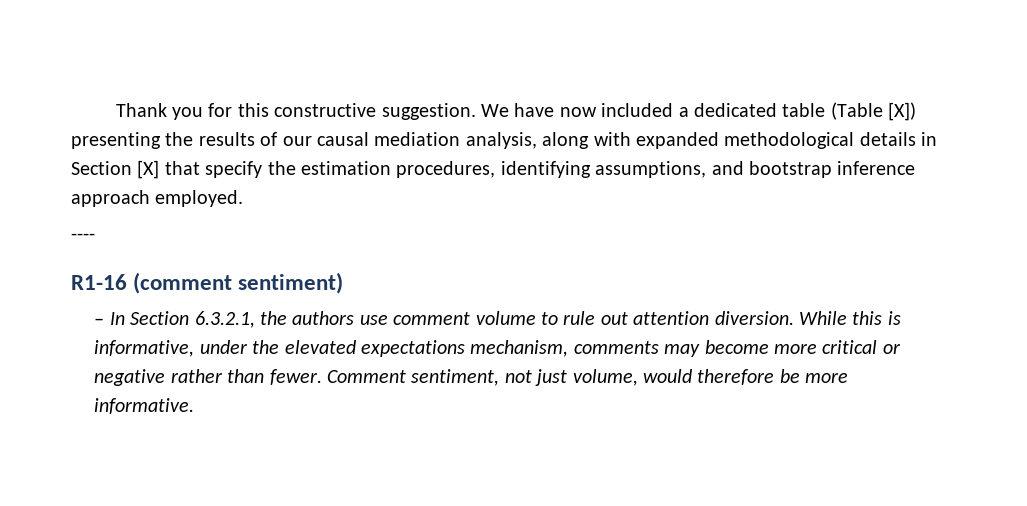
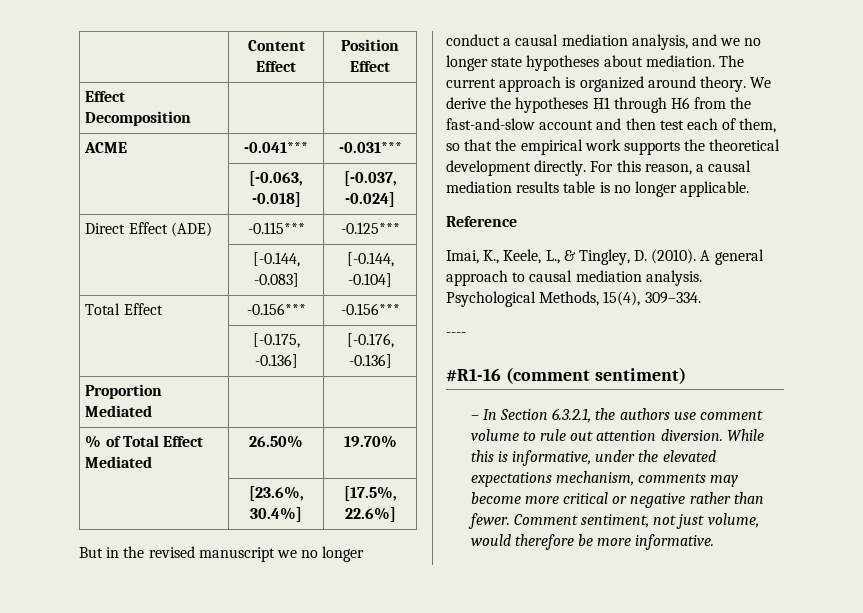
- Thank you for this constructive suggestion. We have now included a dedicated table (Table [X]) presenting the results of our causal mediation analysis, along with expanded methodological details in Section [X] that specify the estimation procedures, identifying assumptions, and bootstrap inference approach employed.
+ | Content Effect | Position Effect
+ Effect Decomposition | |
+ ACME | -0.041*** | -0.031***
+ | [-0.063, -0.018] | [-0.037, -0.024]
+ Direct Effect (ADE) | -0.115*** | -0.125***
+ | [-0.144, -0.083] | [-0.144, -0.104]
+ Total Effect | -0.156*** | -0.156***
+ | [-0.175, -0.136] | [-0.176, -0.136]
+ Proportion Mediated | |
+ % of Total Effect Mediated | 26.50% | 19.70%
+ | [23.6%, 30.4%] | [17.5%, 22.6%]
+ But in the revised manuscript we no longer conduct a causal mediation analysis, and we no longer state hypotheses about mediation. The current approach is organized around theory. We derive the hypotheses H1 through H6 from the fast-and-slow account and then test each of them, so that the empirical work supports the theoretical development directly. For this reason, a causal mediation results table is no longer applicable.
+ Reference
+ Imai, K., Keele, L., & Tingley, D. (2010). A general approach to causal mediation analysis. Psychological Methods, 15(4), 309–334.
- R1-16 (comment sentiment)
+ #R1-16 (comment sentiment)

